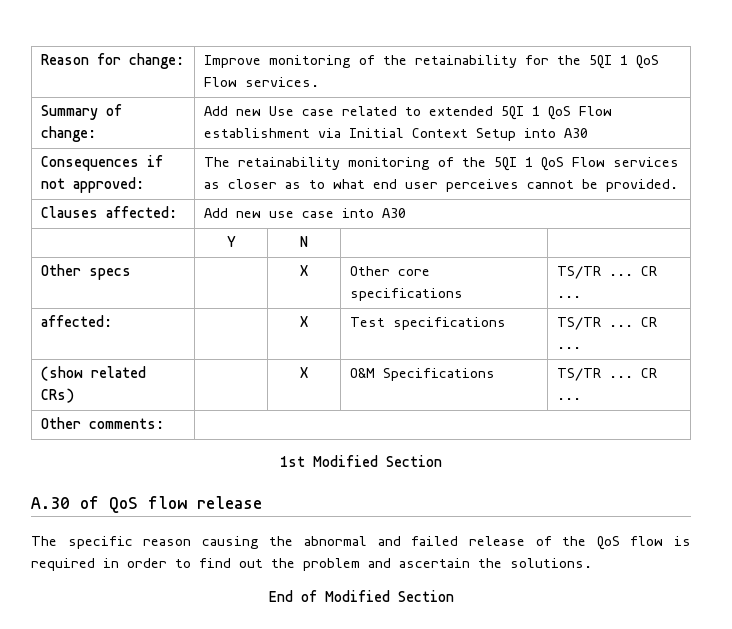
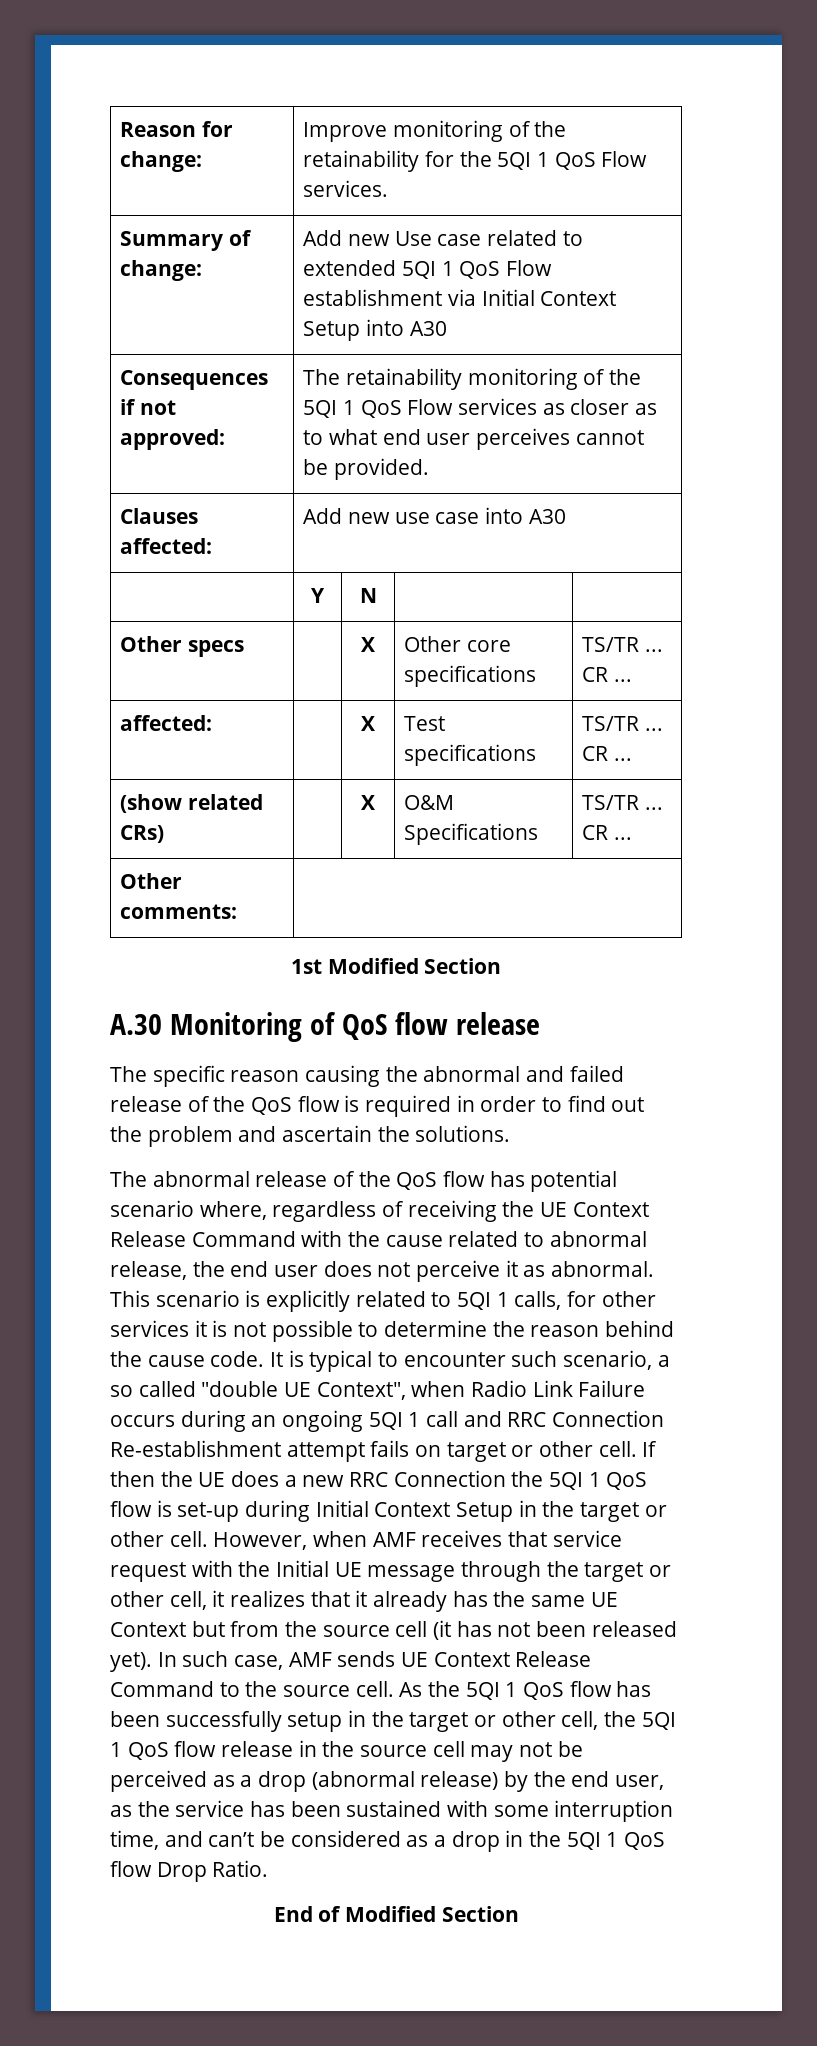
- A.30 of QoS flow release
+ A.30 Monitoring of QoS flow release
+ The abnormal release of the QoS flow has potential scenario where, regardless of receiving the UE Context Release Command with the cause related to abnormal release, the end user does not perceive it as abnormal. This scenario is explicitly related to 5QI 1 calls, for other services it is not possible to determine the reason behind the cause code. It is typical to encounter such scenario, a so called "double UE Context", when Radio Link Failure occurs during an ongoing 5QI 1 call and RRC Connection Re-establishment attempt fails on target or other cell. If then the UE does a new RRC Connection the 5QI 1 QoS flow is set-up during Initial Context Setup in the target or other cell. However, when AMF receives that service request with the Initial UE message through the target or other cell, it realizes that it already has the same UE Context but from the source cell (it has not been released yet). In such case, AMF sends UE Context Release Command to the source cell. As the 5QI 1 QoS flow has been successfully setup in the target or other cell, the 5QI 1 QoS flow release in the source cell may not be perceived as a drop (abnormal release) by the end user, as the service has been sustained with some interruption time, and can’t be considered as a drop in the 5QI 1 QoS flow Drop Ratio.

